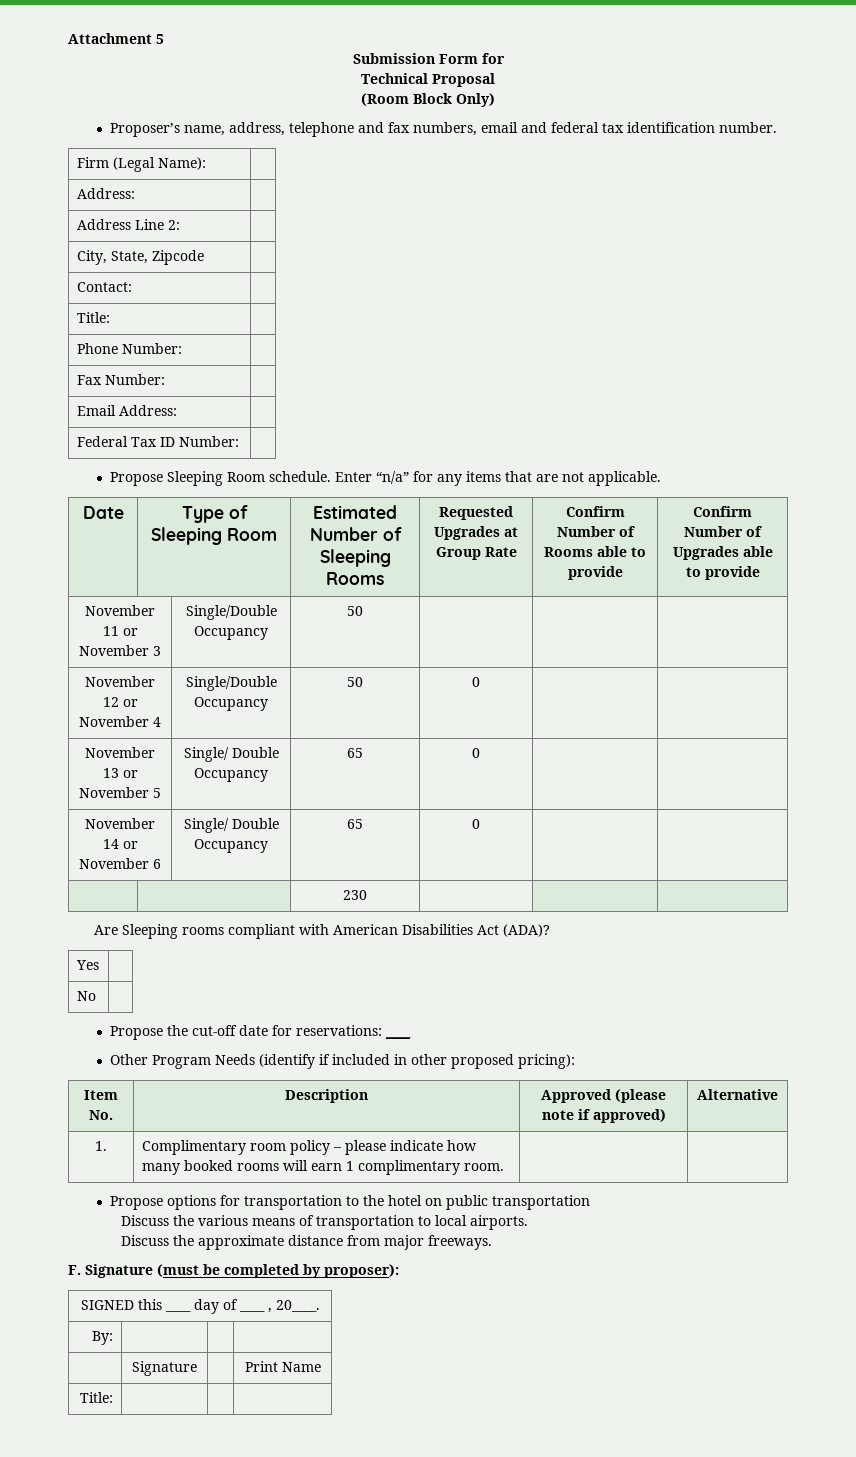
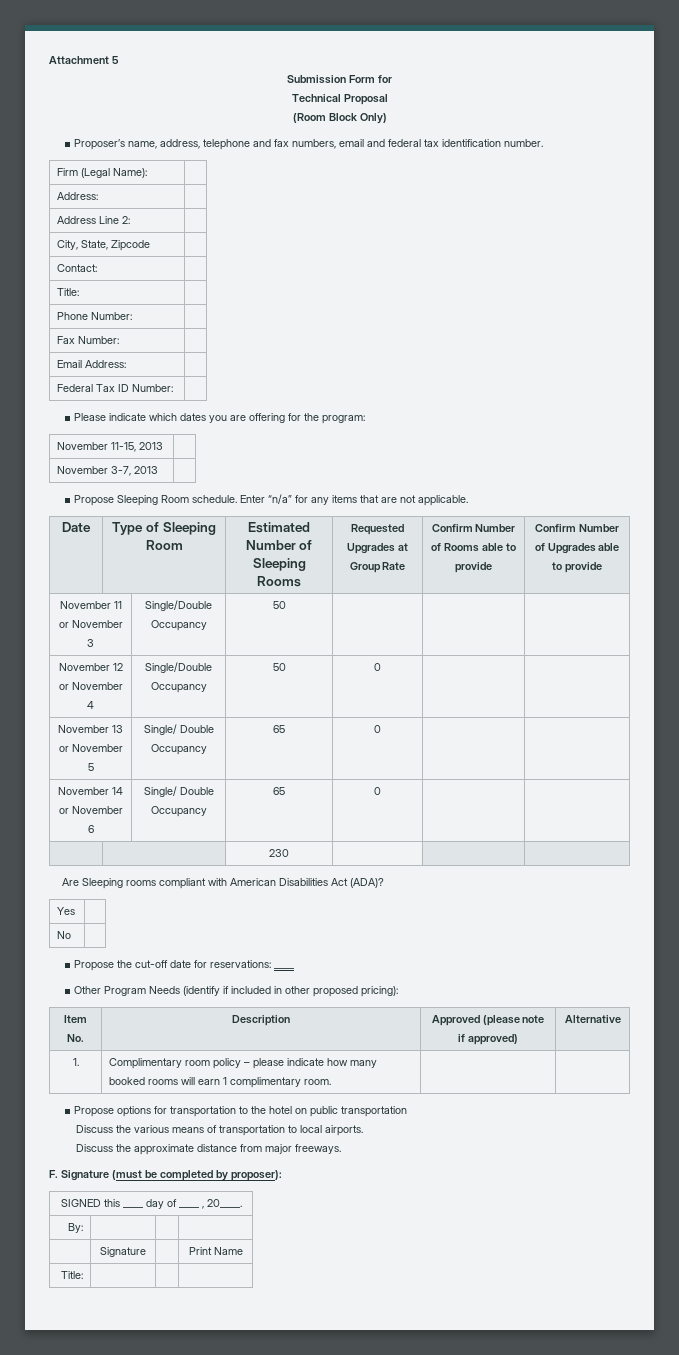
+ Please indicate which dates you are offering for the program:
+ November 11-15, 2013 |
+ November 3-7, 2013 |

